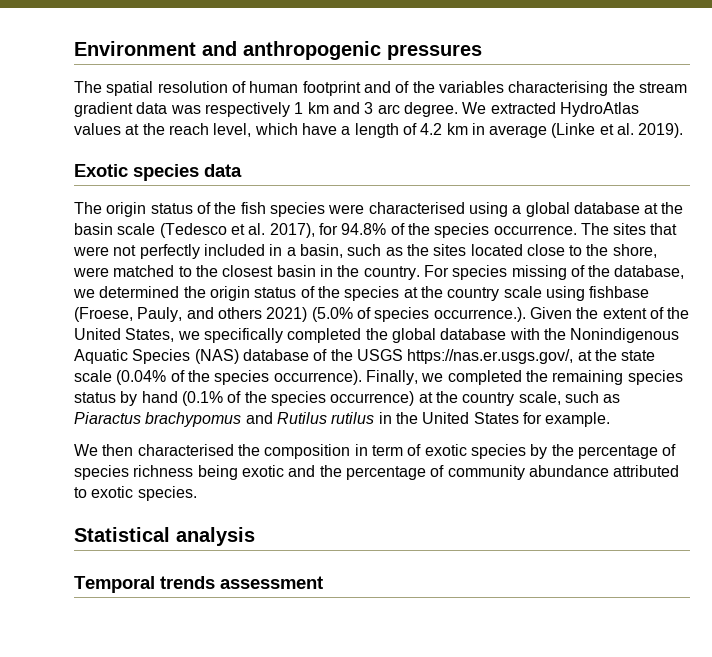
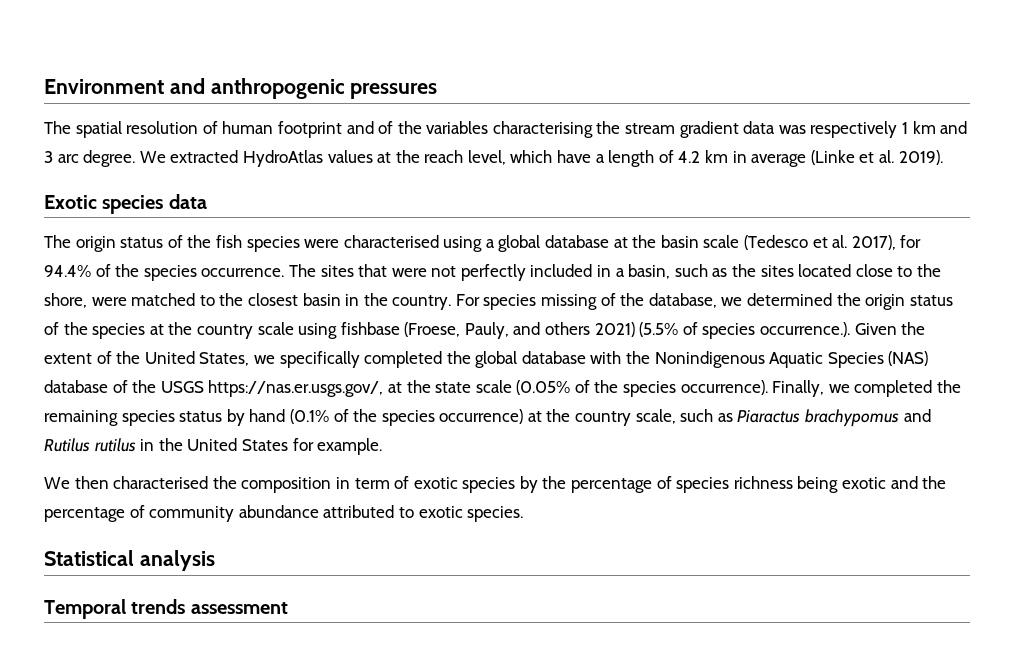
- The origin status of the fish species were characterised using a global database at the basin scale (Tedesco et al. 2017), for 94.8% of the species occurrence.
+ The origin status of the fish species were characterised using a global database at the basin scale (Tedesco et al. 2017), for 94.4% of the species occurrence.
- For species missing of the database, we determined the origin status of the species at the country scale using fishbase (Froese, Pauly, and others 2021) (5.0% of species occurrence.). Given the extent of the United States, we specifically completed the global database with the Nonindigenous Aquatic Species (NAS) database of the USGS https://nas.er.usgs.gov/, at the state scale (0.04% of the species occurrence).
+ For species missing of the database, we determined the origin status of the species at the country scale using fishbase (Froese, Pauly, and others 2021) (5.5% of species occurrence.). Given the extent of the United States, we specifically completed the global database with the Nonindigenous Aquatic Species (NAS) database of the USGS https://nas.er.usgs.gov/, at the state scale (0.05% of the species occurrence).

